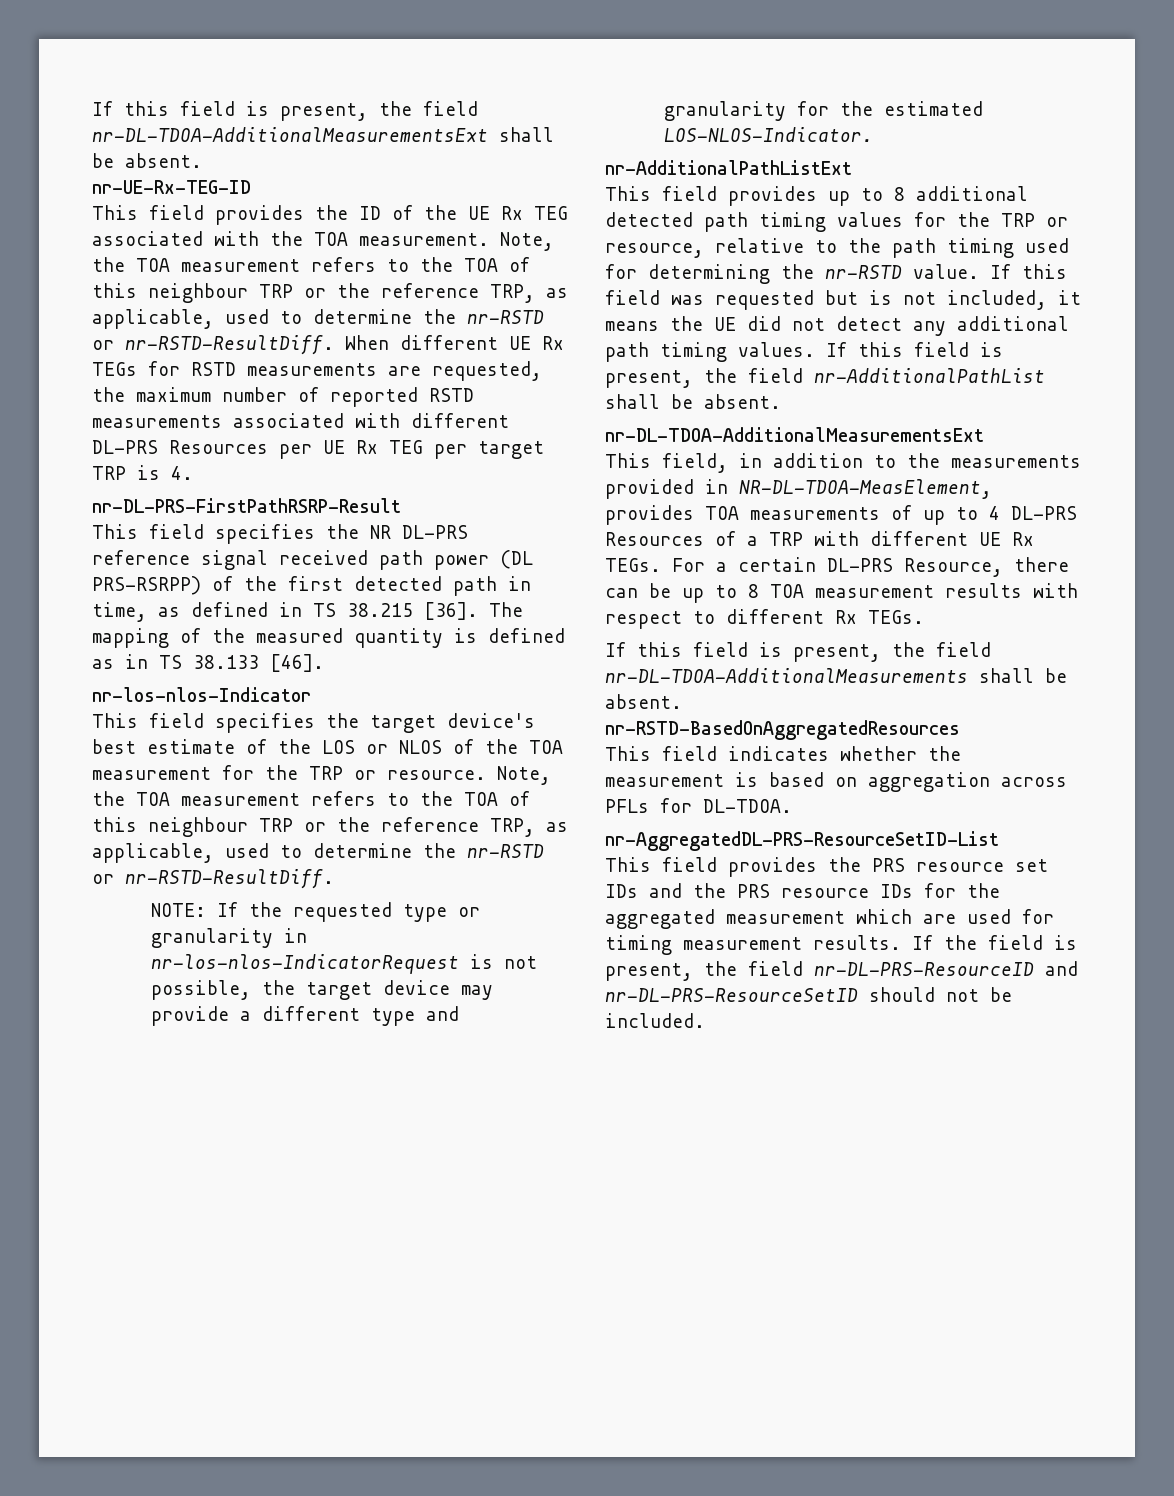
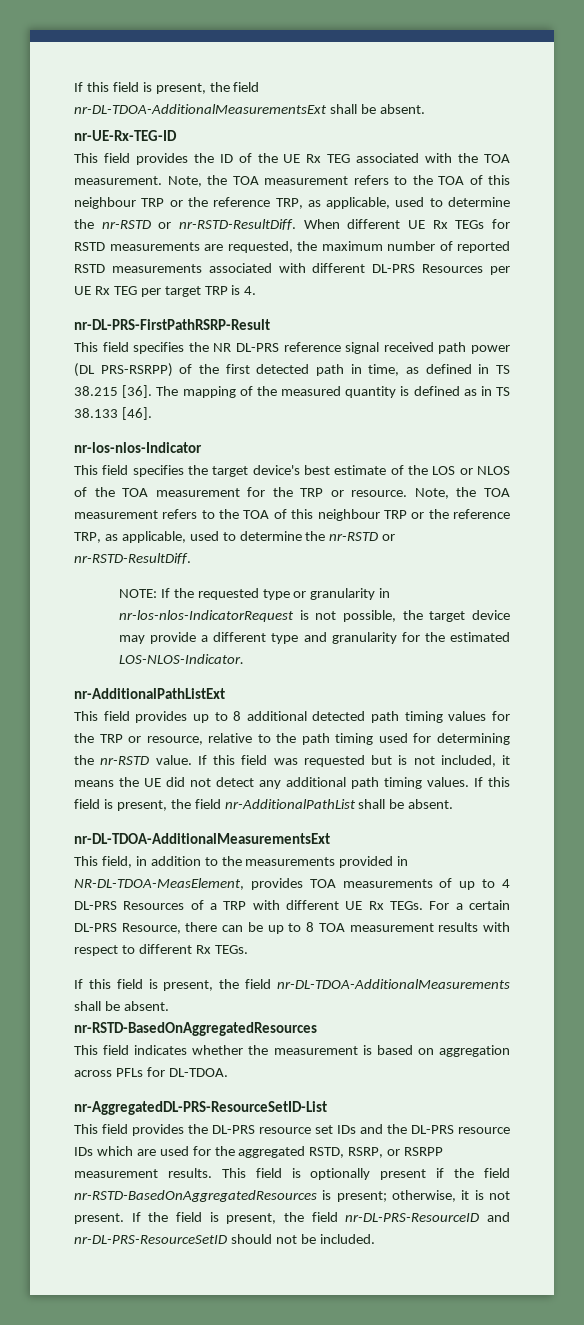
- This field provides the PRS resource set IDs and the PRS resource IDs for the aggregated measurement which are used for timing measurement results.
+ This field provides the DL-PRS resource set IDs and the DL-PRS resource IDs which are used for the aggregated RSTD, RSRP, or RSRPP measurement results. This field is optionally present if the field nr-RSTD-BasedOnAggregatedResources is present; otherwise, it is not present.

